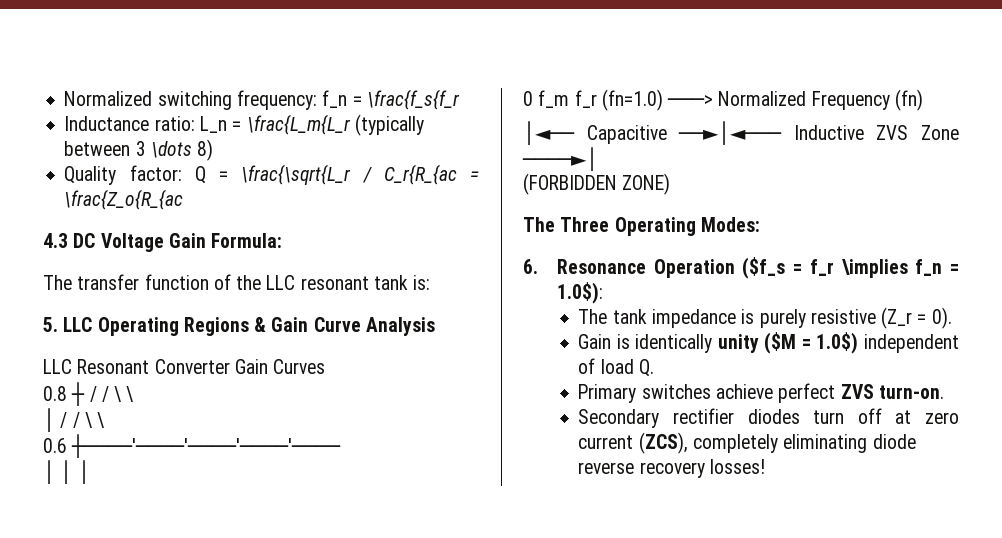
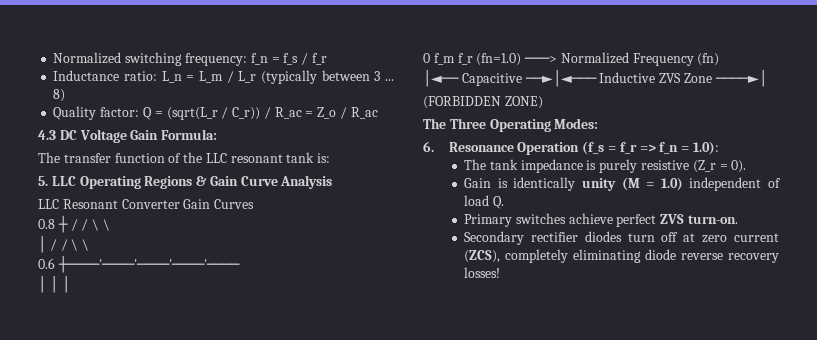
- Normalized switching frequency: f_n = \frac{f_s{f_r
+ Normalized switching frequency: f_n = f_s / f_r
- Inductance ratio: L_n = \frac{L_m{L_r (typically between 3 \dots 8)
+ Inductance ratio: L_n = L_m / L_r (typically between 3 ... 8)
- Quality factor: Q = \frac{\sqrt{L_r / C_r{R_{ac = \frac{Z_o{R_{ac
+ Quality factor: Q = (sqrt(L_r / C_r)) / R_ac = Z_o / R_ac
- 6. Resonance Operation ($f_s = f_r \implies f_n = 1.0$):
+ 6. Resonance Operation (f_s = f_r => f_n = 1.0):
- Gain is identically unity ($M = 1.0$) independent of load Q.
+ Gain is identically unity (M = 1.0) independent of load Q.

